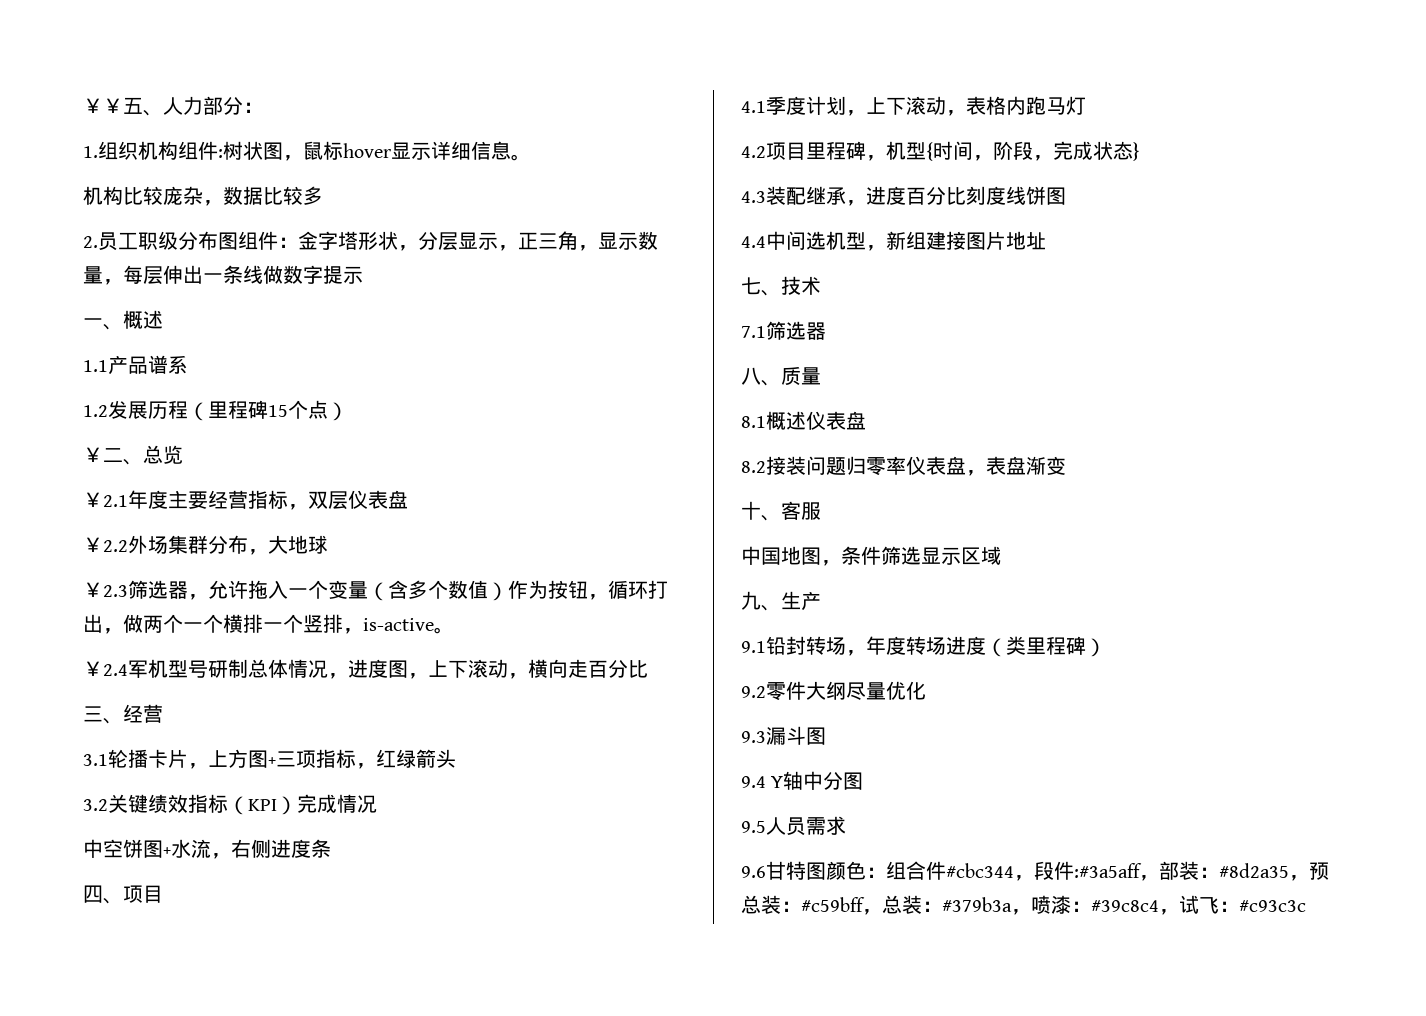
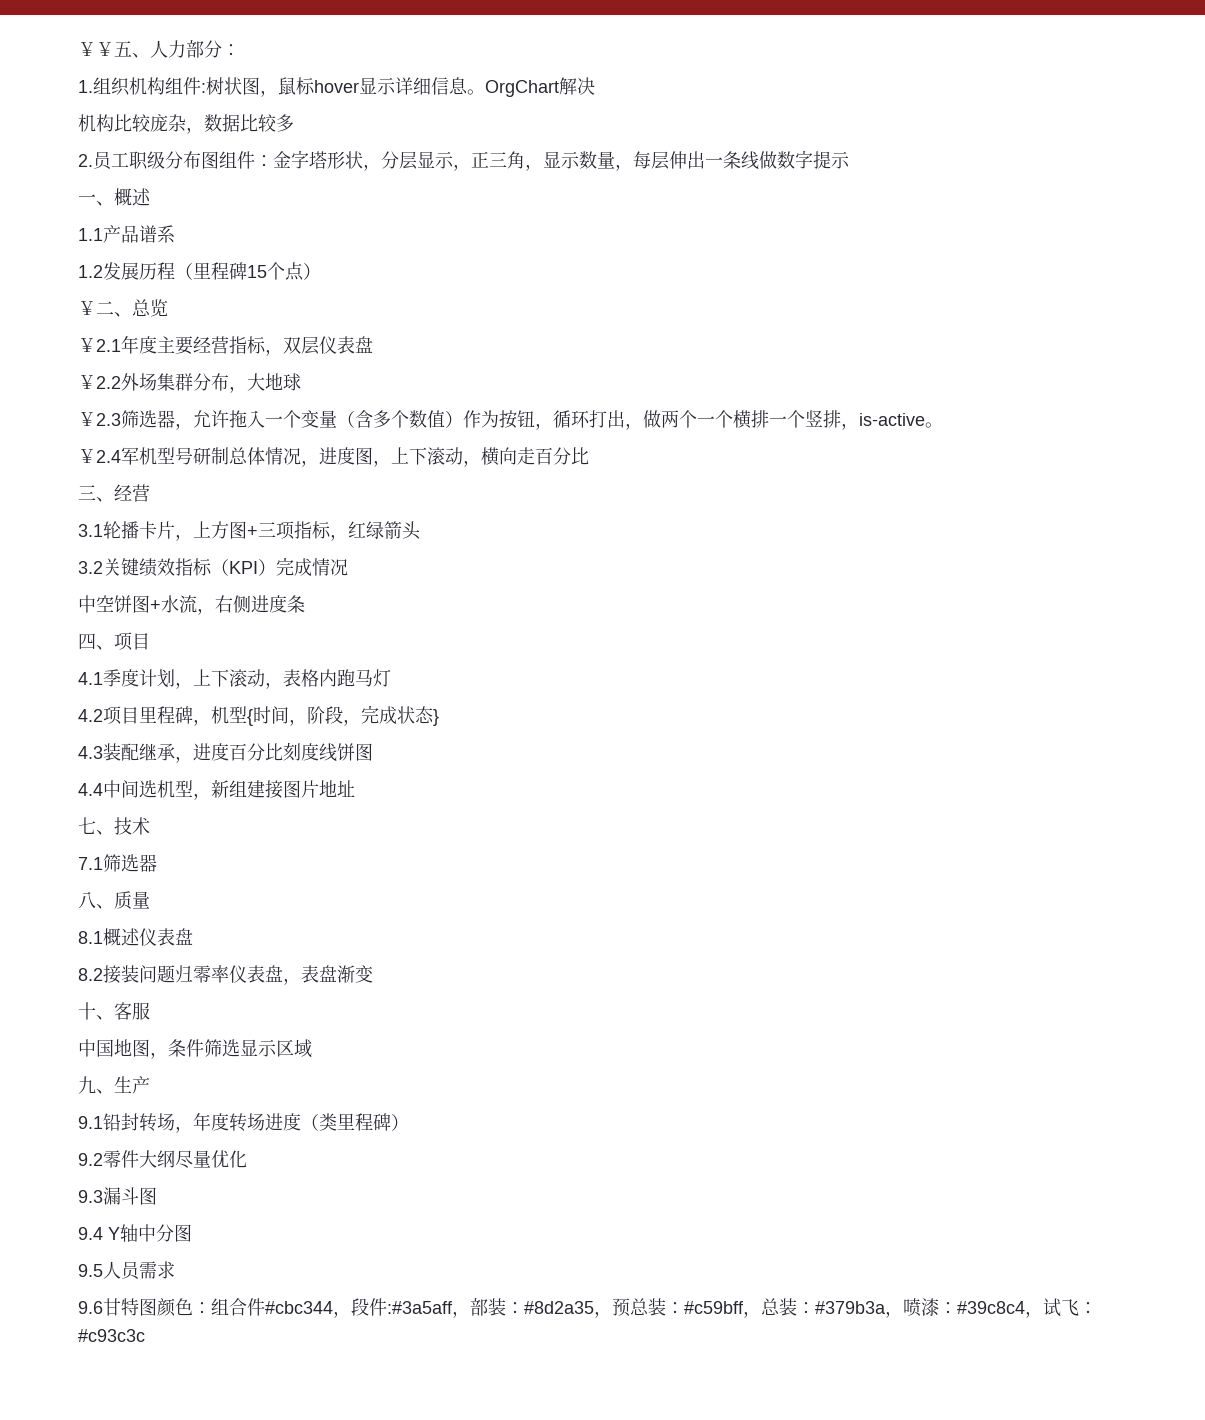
+ OrgChart解决

